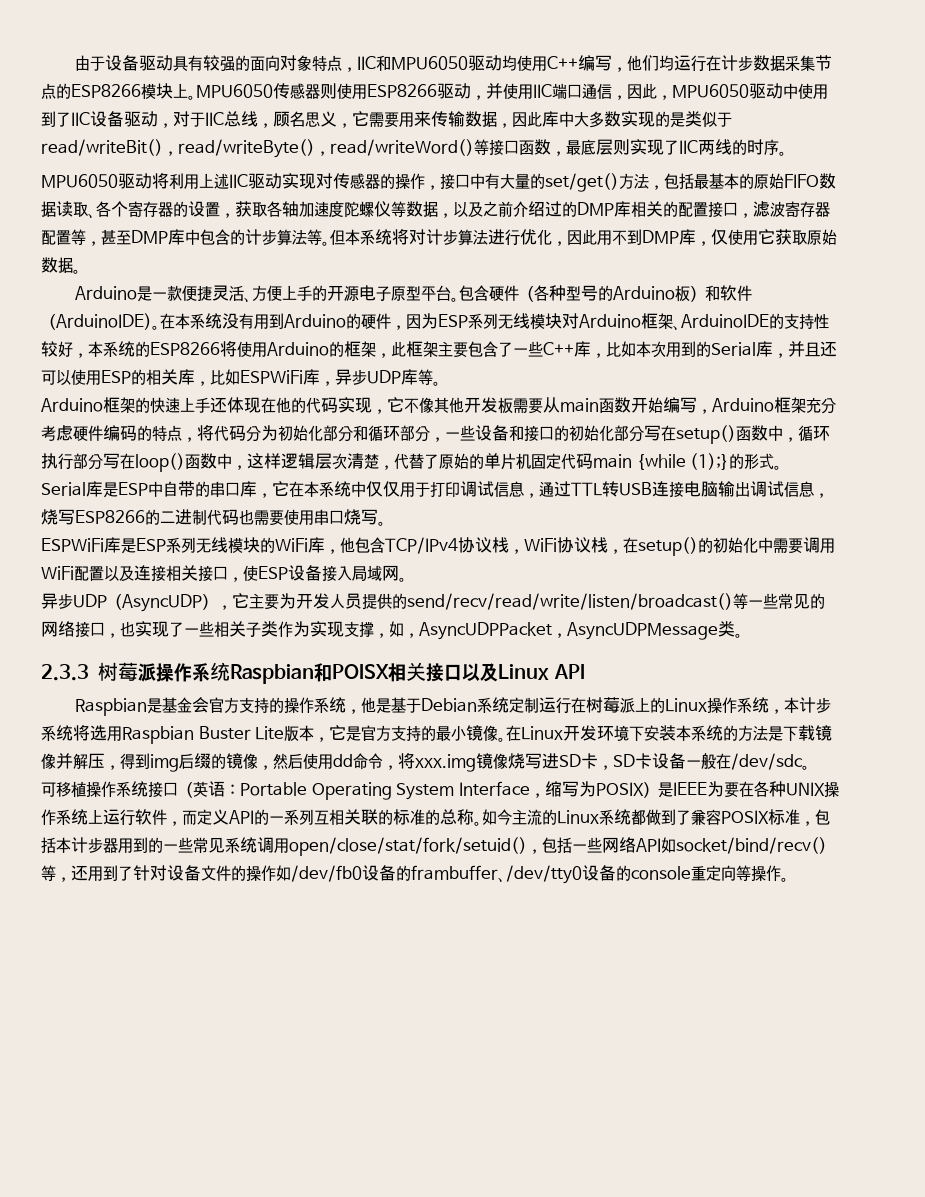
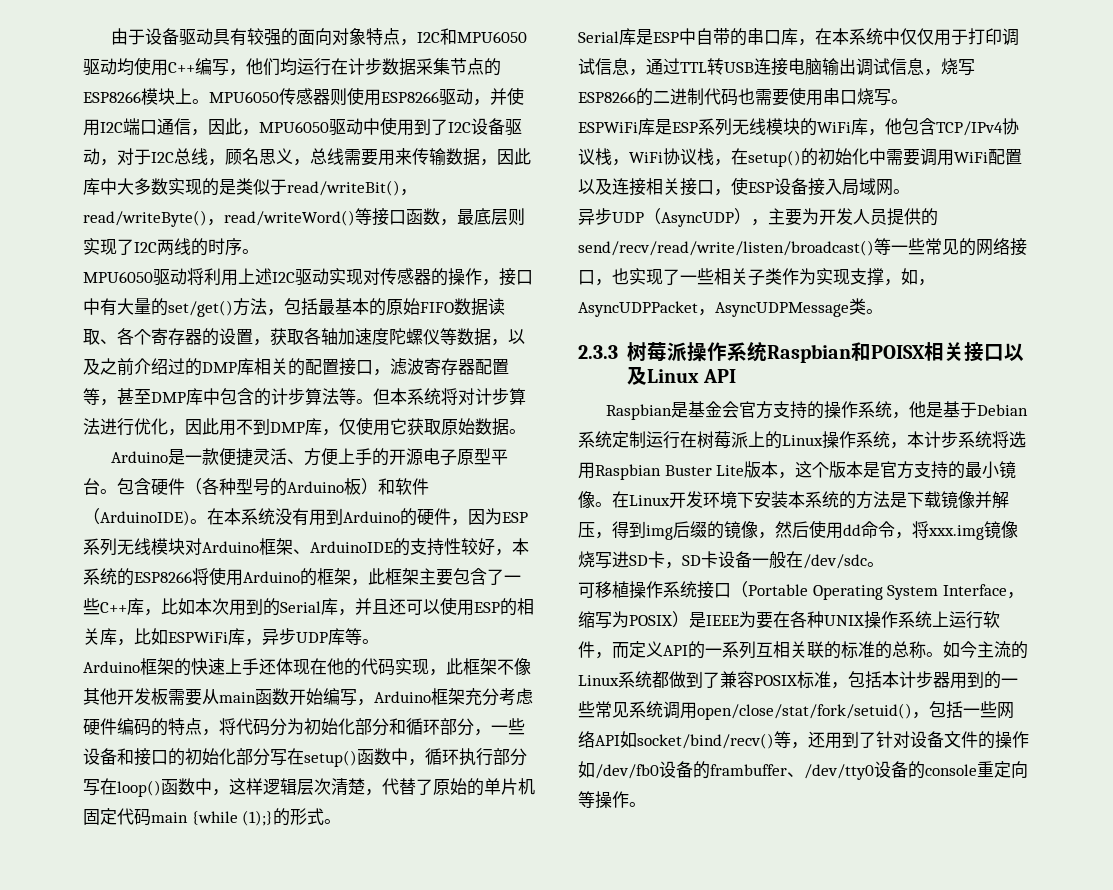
- 由于设备驱动具有较强的面向对象特点，IIC和MPU6050驱动均使用C++编写，他们均运行在计步数据采集节点的ESP8266模块上。
+ 由于设备驱动具有较强的面向对象特点，I2C和MPU6050驱动均使用C++编写，他们均运行在计步数据采集节点的ESP8266模块上。
- MPU6050传感器则使用ESP8266驱动，并使用IIC端口通信，因此，MPU6050驱动中使用到了IIC设备驱动，对于IIC总线，顾名思义，它需要用来传输数据，因此库中大多数实现的是类似于read/writeBit()，read/writeByte()，read/writeWord()等接口函数，最底层则实现了IIC两线的时序。
+ MPU6050传感器则使用ESP8266驱动，并使用I2C端口通信，因此，MPU6050驱动中使用到了I2C设备驱动，对于I2C总线，顾名思义，总线需要用来传输数据，因此库中大多数实现的是类似于read/writeBit()，read/writeByte()，read/writeWord()等接口函数，最底层则实现了I2C两线的时序。
- MPU6050驱动将利用上述IIC驱动实现对传感器的操作，接口中有大量的set/get()方法，包括最基本的原始FIFO数据读取、各个寄存器的设置，获取各轴加速度陀螺仪等数据，以及之前介绍过的DMP库相关的配置接口，滤波寄存器配置等，甚至DMP库中包含的计步算法等。
+ MPU6050驱动将利用上述I2C驱动实现对传感器的操作，接口中有大量的set/get()方法，包括最基本的原始FIFO数据读取、各个寄存器的设置，获取各轴加速度陀螺仪等数据，以及之前介绍过的DMP库相关的配置接口，滤波寄存器配置等，甚至DMP库中包含的计步算法等。
- Arduino框架的快速上手还体现在他的代码实现，它不像其他开发板需要从main函数开始编写，Arduino框架充分考虑硬件编码的特点，将代码分为初始化部分和循环部分，一些设备和接口的初始化部分写在setup()函数中，循环执行部分写在loop()函数中，这样逻辑层次清楚，代替了原始的单片机固定代码main {while (1);}的形式。
+ Arduino框架的快速上手还体现在他的代码实现，此框架不像其他开发板需要从main函数开始编写，Arduino框架充分考虑硬件编码的特点，将代码分为初始化部分和循环部分，一些设备和接口的初始化部分写在setup()函数中，循环执行部分写在loop()函数中，这样逻辑层次清楚，代替了原始的单片机固定代码main {while (1);}的形式。
- Serial库是ESP中自带的串口库，它在本系统中仅仅用于打印调试信息，通过TTL转USB连接电脑输出调试信息，烧写ESP8266的二进制代码也需要使用串口烧写。
+ Serial库是ESP中自带的串口库，在本系统中仅仅用于打印调试信息，通过TTL转USB连接电脑输出调试信息，烧写ESP8266的二进制代码也需要使用串口烧写。
- 异步UDP（AsyncUDP），它主要为开发人员提供的send/recv/read/write/listen/broadcast()等一些常见的网络接口，也实现了一些相关子类作为实现支撑，如，AsyncUDPPacket，AsyncUDPMessage类。
+ 异步UDP（AsyncUDP），主要为开发人员提供的send/recv/read/write/listen/broadcast()等一些常见的网络接口，也实现了一些相关子类作为实现支撑，如，AsyncUDPPacket，AsyncUDPMessage类。
- Raspbian是基金会官方支持的操作系统，他是基于Debian系统定制运行在树莓派上的Linux操作系统，本计步系统将选用Raspbian Buster Lite版本，它是官方支持的最小镜像。
+ Raspbian是基金会官方支持的操作系统，他是基于Debian系统定制运行在树莓派上的Linux操作系统，本计步系统将选用Raspbian Buster Lite版本，这个版本是官方支持的最小镜像。
- 可移植操作系统接口（英语：Portable Operating System Interface，缩写为POSIX）是IEEE为要在各种UNIX操作系统上运行软件，而定义API的一系列互相关联的标准的总称。
+ 可移植操作系统接口（Portable Operating System Interface，缩写为POSIX）是IEEE为要在各种UNIX操作系统上运行软件，而定义API的一系列互相关联的标准的总称。

